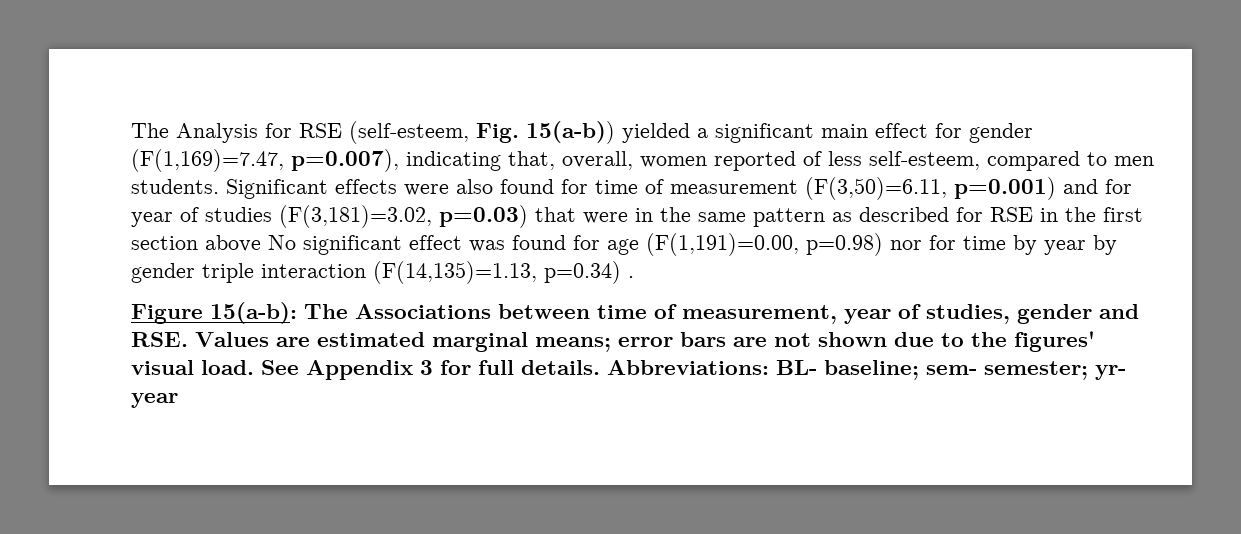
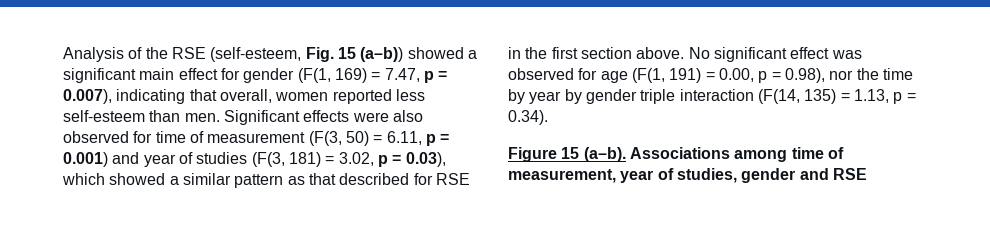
- The Analysis for RSE (self-esteem, Fig. 15(a-b)) yielded a significant main effect for gender (F(1,169)=7.47, p=0.007), indicating that, overall, women reported of less self-esteem, compared to men students.
+ Analysis of the RSE (self-esteem, Fig. 15 (a–b)) showed a significant main effect for gender (F(1, 169) = 7.47, p = 0.007), indicating that overall, women reported less self-esteem than men.
- Significant effects were also found for time of measurement (F(3,50)=6.11, p=0.001) and for year of studies (F(3,181)=3.02, p=0.03) that were in the same pattern as described for RSE in the first section above No significant effect was found for age (F(1,191)=0.00, p=0.98) nor for time by year by gender triple interaction (F(14,135)=1.13, p=0.34) .
- Figure 15(a-b): The Associations between time of measurement, year of studies, gender and RSE. Values are estimated marginal means; error bars are not shown due to the figures' visual load. See Appendix 3 for full details. Abbreviations: BL- baseline; sem- semester; yr- year
+ Significant effects were also observed for time of measurement (F(3, 50) = 6.11, p = 0.001) and year of studies (F(3, 181) = 3.02, p = 0.03), which showed a similar pattern as that described for RSE in the first section above. No significant effect was observed for age (F(1, 191) = 0.00, p = 0.98), nor the time by year by gender triple interaction (F(14, 135) = 1.13, p = 0.34).
+ Figure 15 (a–b). Associations among time of measurement, year of studies, gender and RSE

